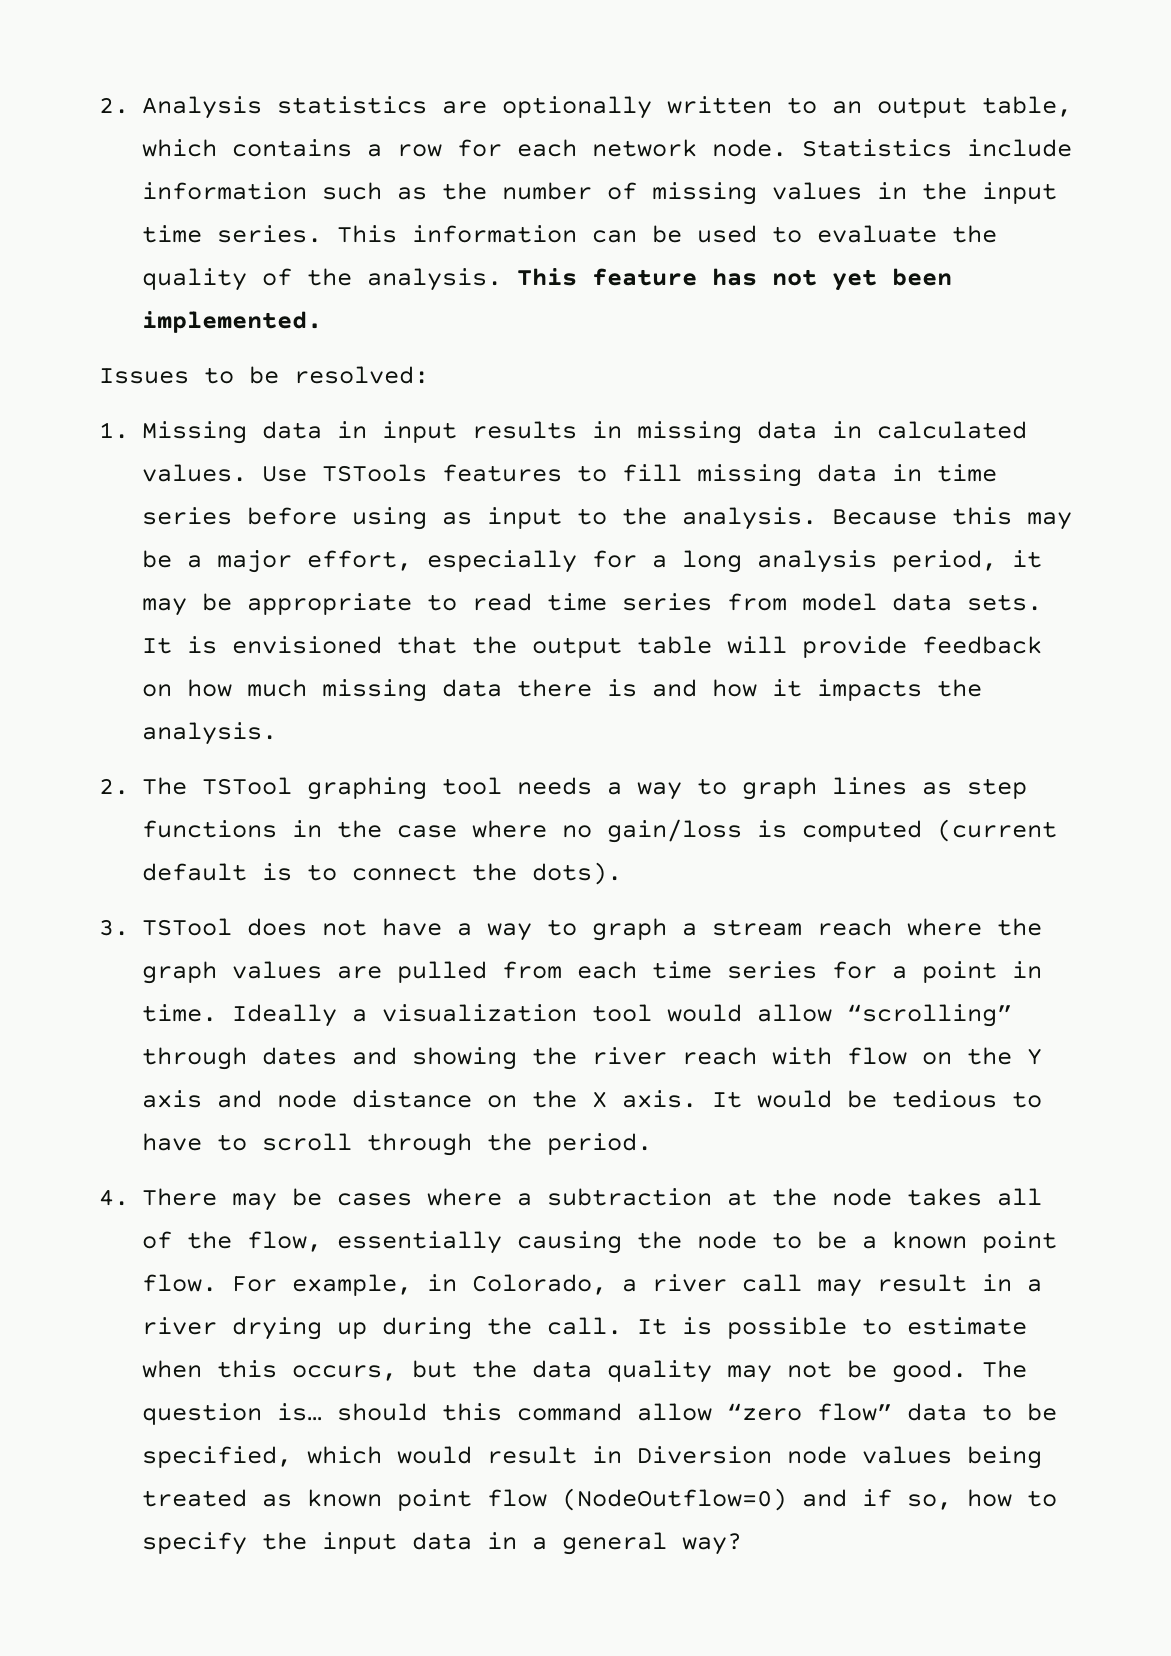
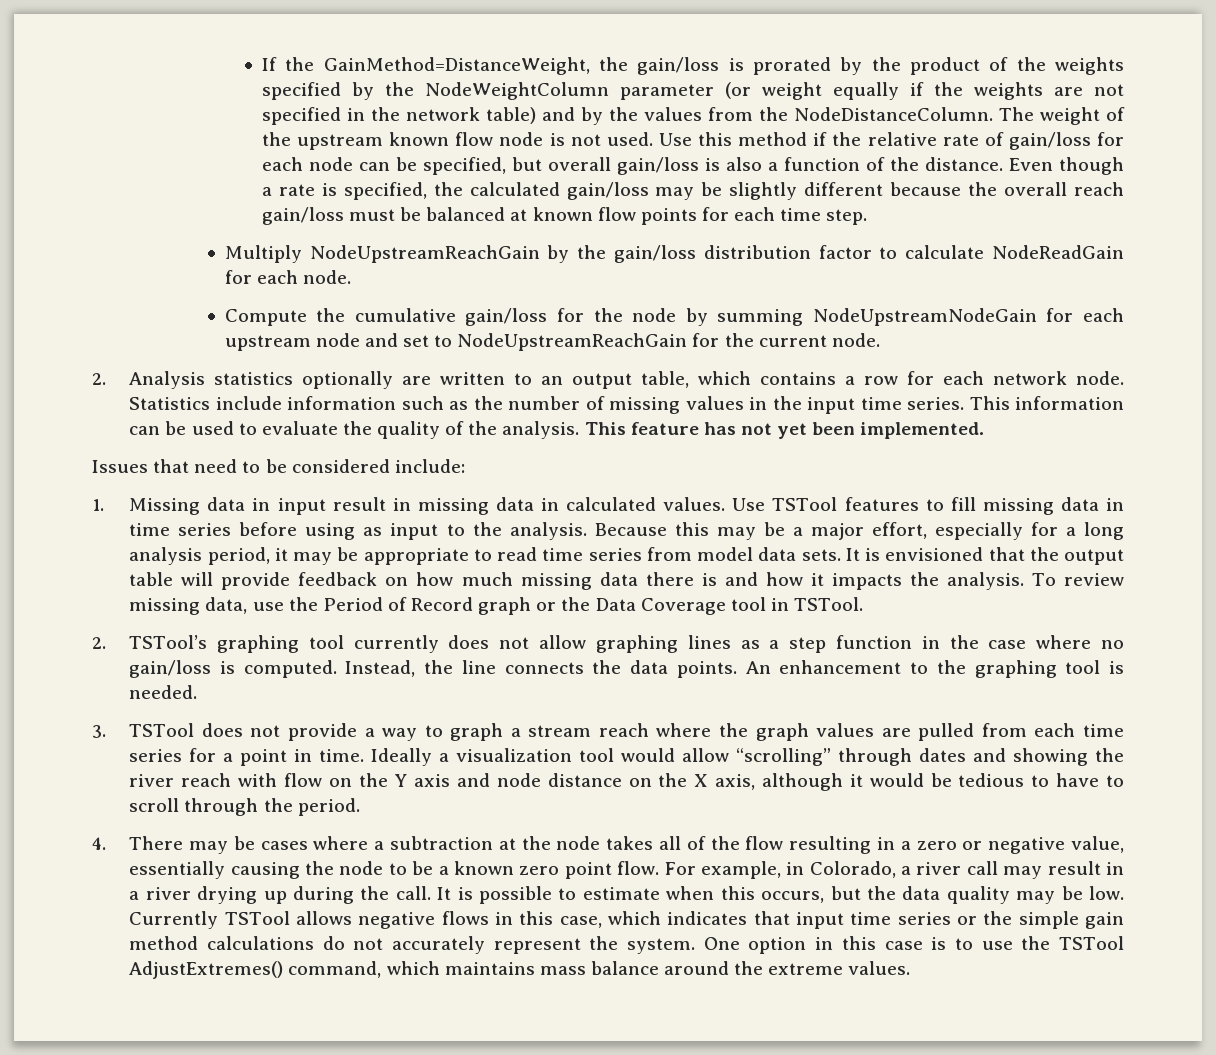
+ If the GainMethod=DistanceWeight, the gain/loss is prorated by the product of the weights specified by the NodeWeightColumn parameter (or weight equally if the weights are not specified in the network table) and by the values from the NodeDistanceColumn. The weight of the upstream known flow node is not used. Use this method if the relative rate of gain/loss for each node can be specified, but overall gain/loss is also a function of the distance. Even though a rate is specified, the calculated gain/loss may be slightly different because the overall reach gain/loss must be balanced at known flow points for each time step.
+ Multiply NodeUpstreamReachGain by the gain/loss distribution factor to calculate NodeReadGain for each node.
+ Compute the cumulative gain/loss for the node by summing NodeUpstreamNodeGain for each upstream node and set to NodeUpstreamReachGain for the current node.
- 2. Analysis statistics are optionally written to an output table, which contains a row for each network node.
+ 2. Analysis statistics optionally are written to an output table, which contains a row for each network node.
- Issues to be resolved:
+ Issues that need to be considered include:
- 1. Missing data in input results in missing data in calculated values.
+ 1. Missing data in input result in missing data in calculated values.
- Use TSTools features to fill missing data in time series before using as input to the analysis.
+ Use TSTool features to fill missing data in time series before using as input to the analysis.
- It is envisioned that the output table will provide feedback on how much missing data there is and how it impacts the analysis.
- 2. The TSTool graphing tool needs a way to graph lines as step functions in the case where no gain/loss is computed (current default is to connect the dots).
+ It is envisioned that the output table will provide feedback on how much missing data there is and how it impacts the analysis. To review missing data, use the Period of Record graph or the Data Coverage tool in TSTool.
+ 2. TSTool’s graphing tool currently does not allow graphing lines as a step function in the case where no gain/loss is computed. Instead, the line connects the data points. An enhancement to the graphing tool is needed.
- 3. TSTool does not have a way to graph a stream reach where the graph values are pulled from each time series for a point in time.
+ 3. TSTool does not provide a way to graph a stream reach where the graph values are pulled from each time series for a point in time.
- Ideally a visualization tool would allow “scrolling” through dates and showing the river reach with flow on the Y axis and node distance on the X axis. It would be tedious to have to scroll through the period.
+ Ideally a visualization tool would allow “scrolling” through dates and showing the river reach with flow on the Y axis and node distance on the X axis, although it would be tedious to have to scroll through the period.
- 4. There may be cases where a subtraction at the node takes all of the flow, essentially causing the node to be a known point flow.
+ 4. There may be cases where a subtraction at the node takes all of the flow resulting in a zero or negative value, essentially causing the node to be a known zero point flow.
- It is possible to estimate when this occurs, but the data quality may not be good. The question is… should this command allow “zero flow” data to be specified, which would result in Diversion node values being treated as known point flow (NodeOutflow=0) and if so, how to specify the input data in a general way?
+ It is possible to estimate when this occurs, but the data quality may be low. Currently TSTool allows negative flows in this case, which indicates that input time series or the simple gain method calculations do not accurately represent the system. One option in this case is to use the TSTool AdjustExtremes() command, which maintains mass balance around the extreme values.

